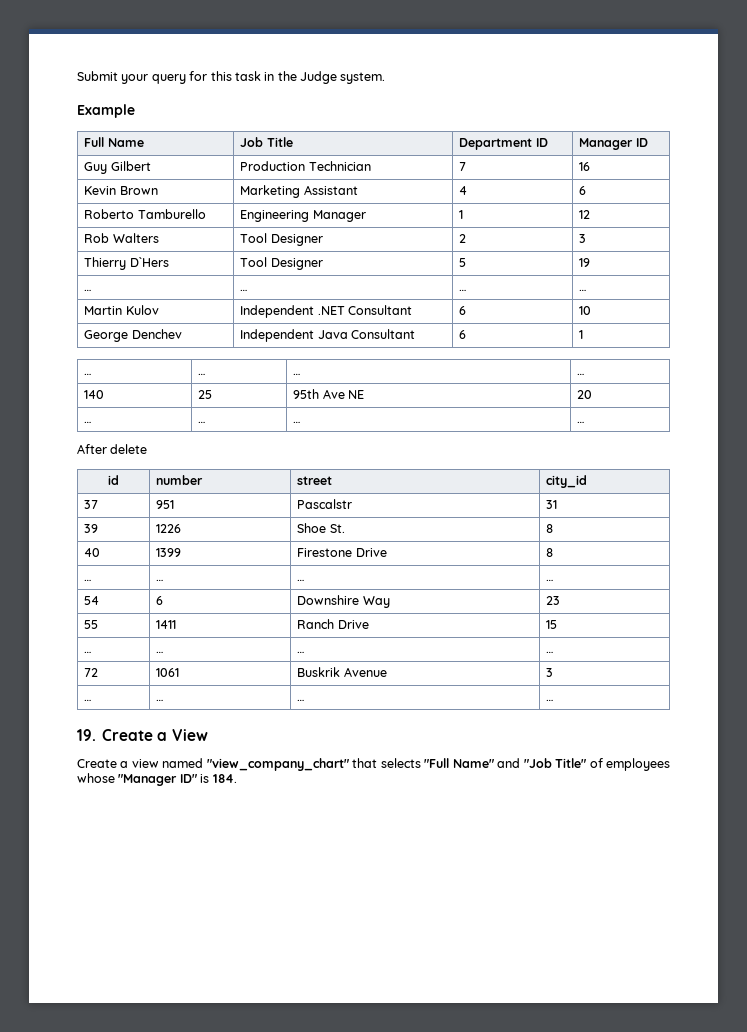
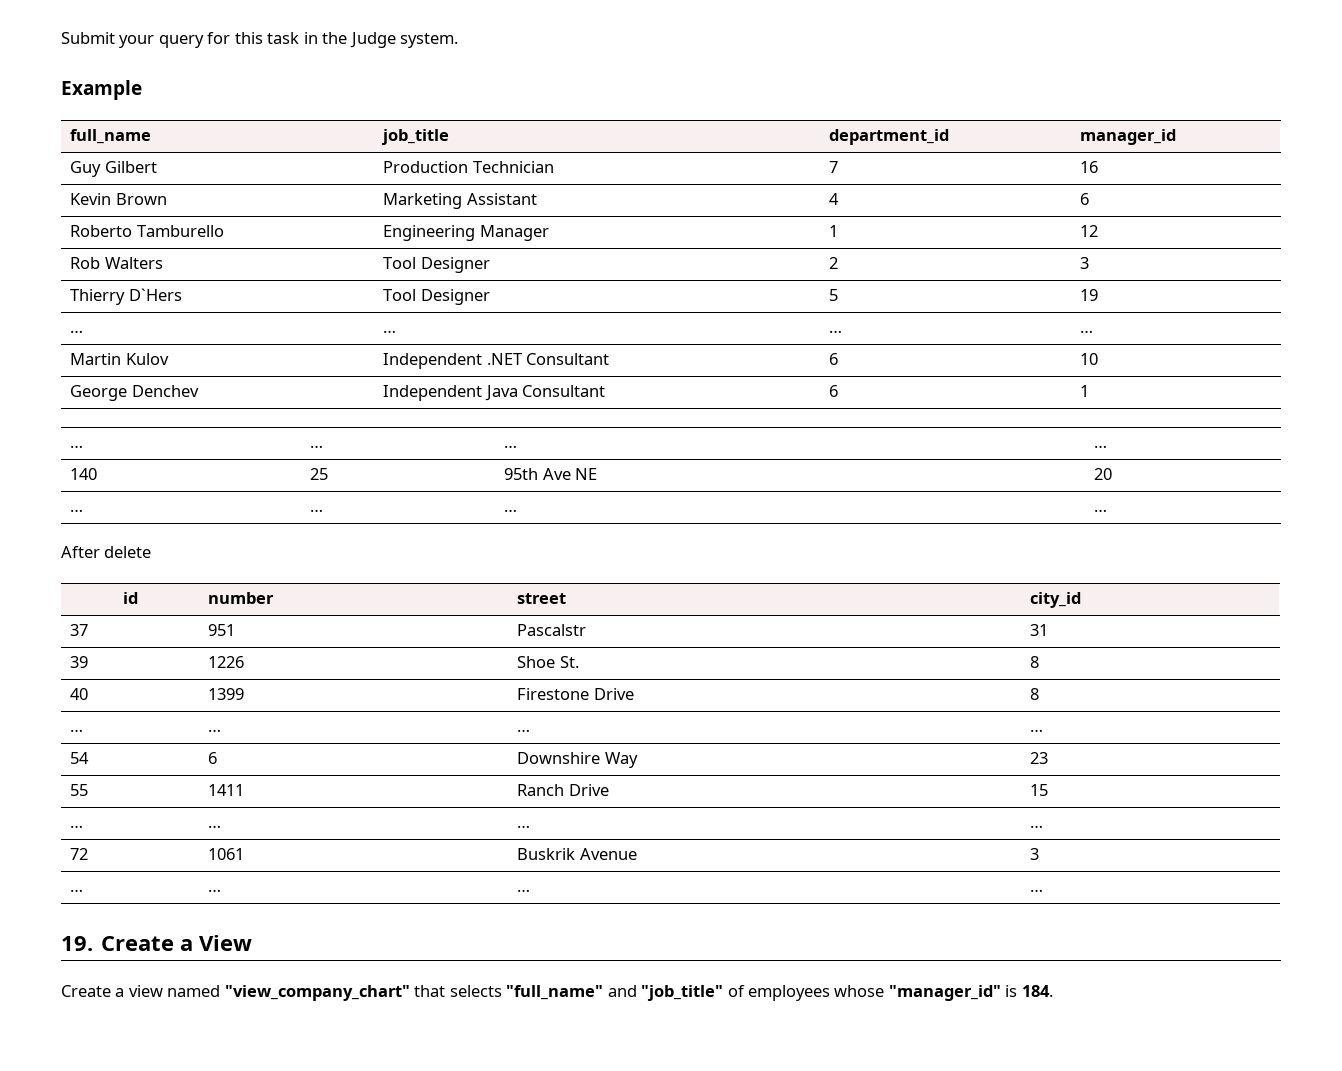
- Full Name | Job Title | Department ID | Manager ID
+ full_name | job_title | department_id | manager_id
- Create a view named "view_company_chart" that selects "Full Name" and "Job Title" of employees whose "Manager ID" is 184.
+ Create a view named "view_company_chart" that selects "full_name" and "job_title" of employees whose "manager_id" is 184.

